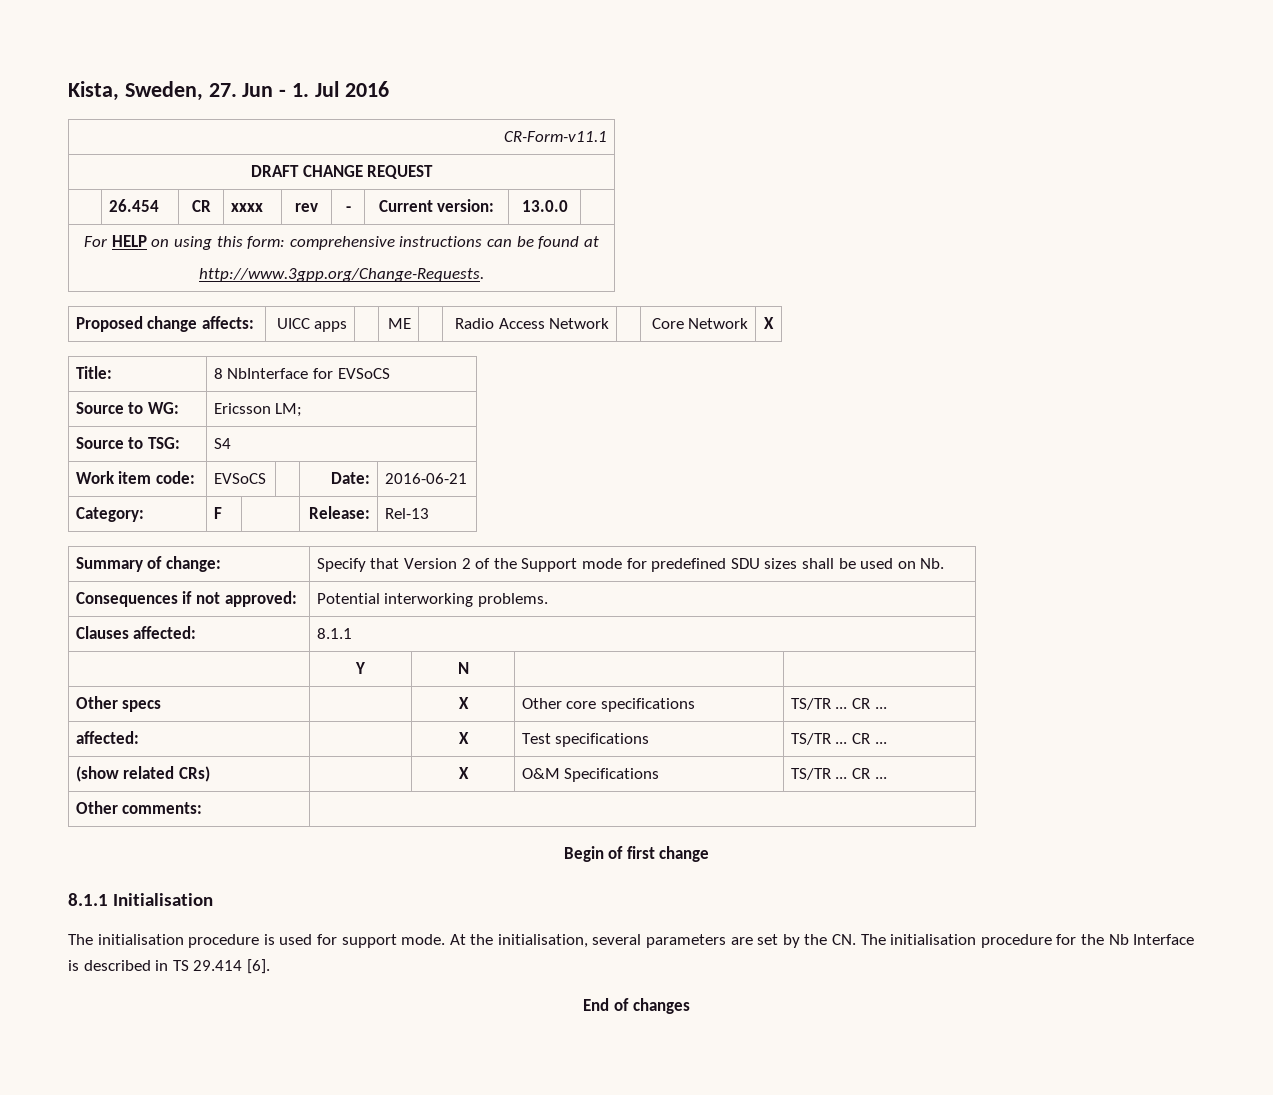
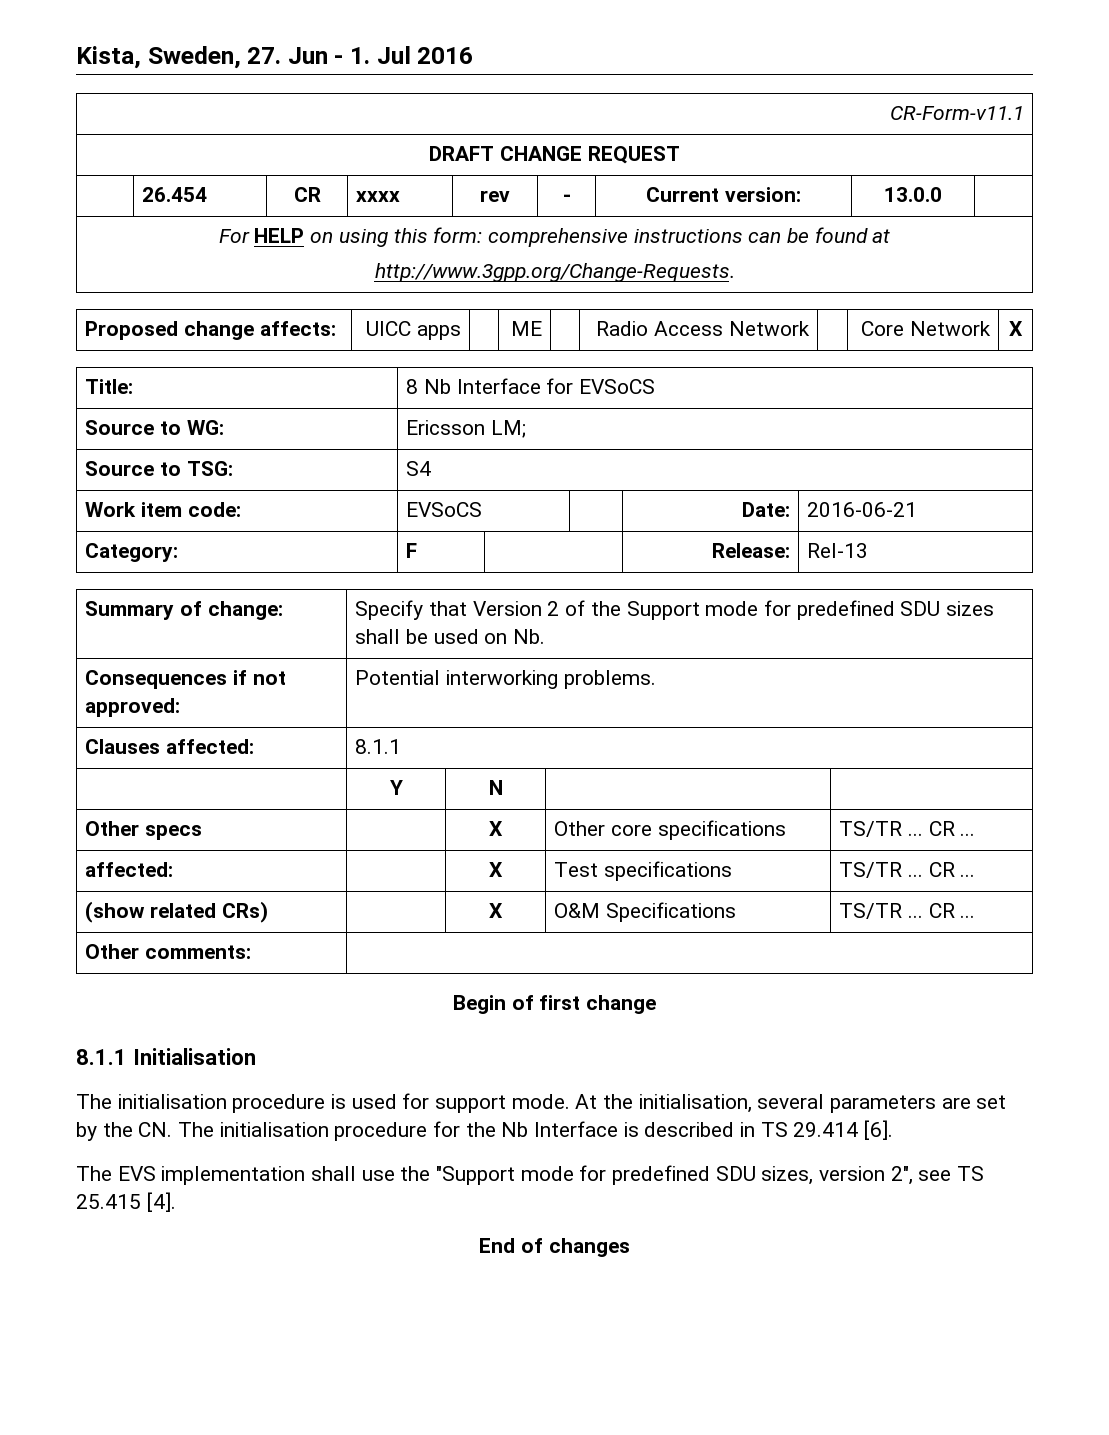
- Title: | 8 NbInterface for EVSoCS
+ Title: | 8 Nb Interface for EVSoCS
+ The EVS implementation shall use the "Support mode for predefined SDU sizes, version 2", see TS 25.415 [4].

